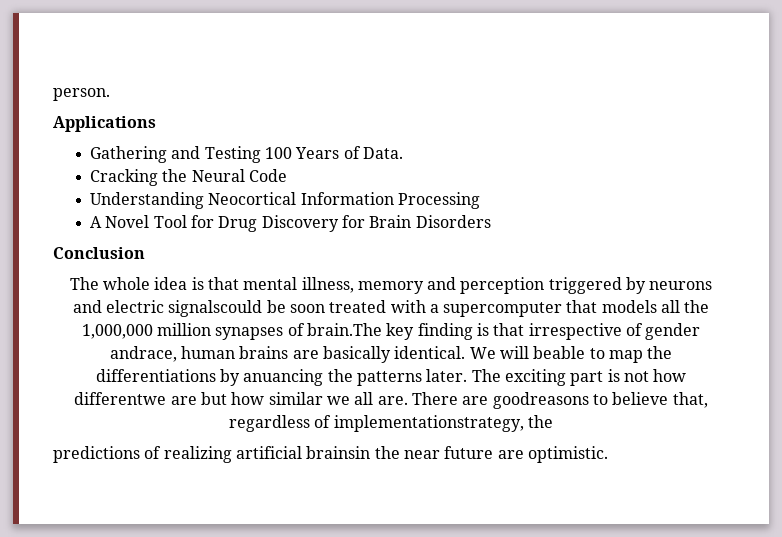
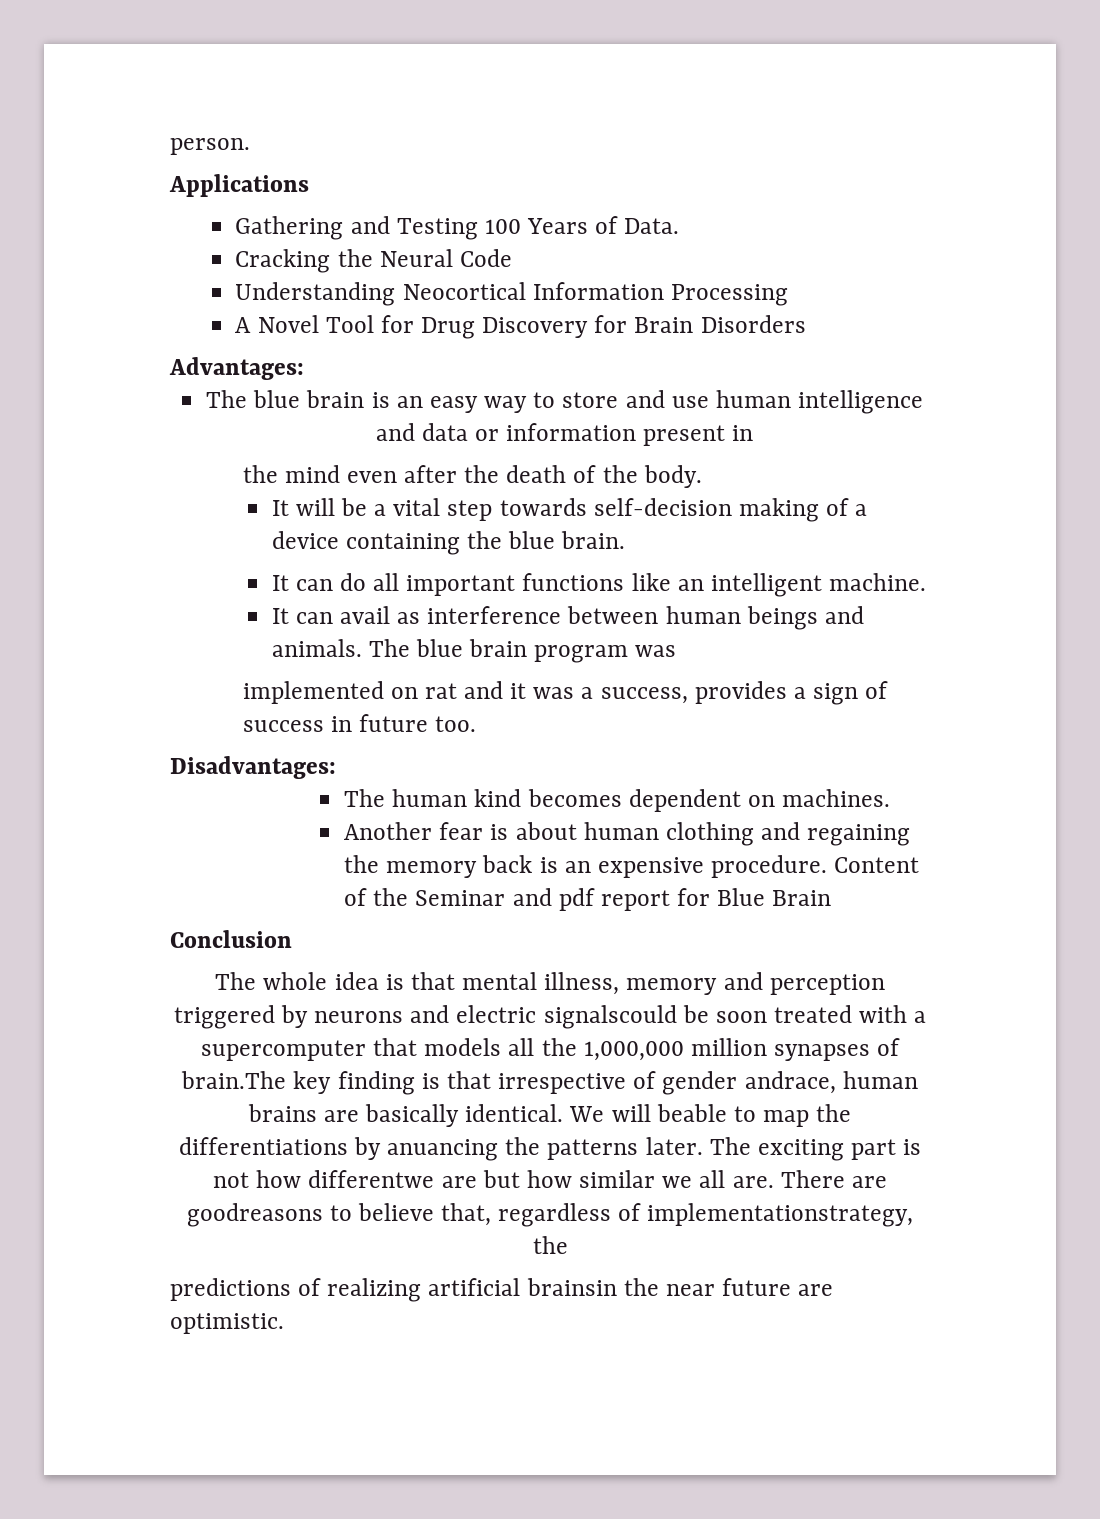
+ Advantages:
+ The blue brain is an easy way to store and use human intelligence and data or information present in
+ the mind even after the death of the body.
+ It will be a vital step towards self-decision making of a device containing the blue brain.
+ It can do all important functions like an intelligent machine.
+ It can avail as interference between human beings and animals. The blue brain program was
+ implemented on rat and it was a success, provides a sign of success in future too.
+ Disadvantages:
+ The human kind becomes dependent on machines.
+ Another fear is about human clothing and regaining the memory back is an expensive procedure. Content of the Seminar and pdf report for Blue Brain

